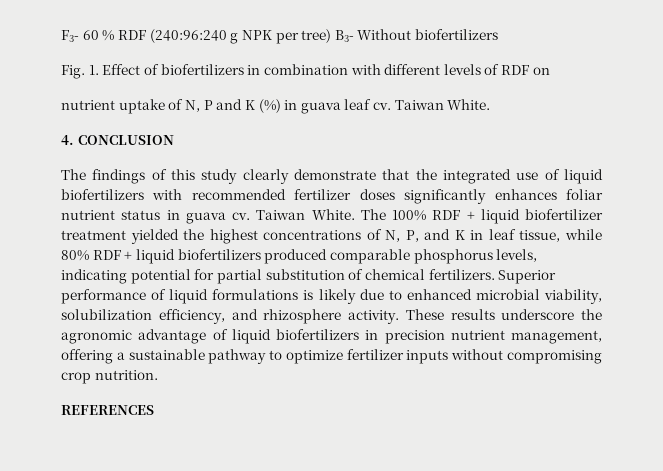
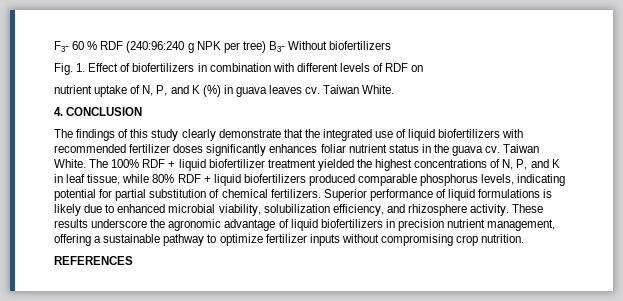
- nutrient uptake of N, P and K (%) in guava leaf cv.
+ nutrient uptake of N, P, and K (%) in guava leaves cv.
- The findings of this study clearly demonstrate that the integrated use of liquid biofertilizers with recommended fertilizer doses significantly enhances foliar nutrient status in guava cv.
+ The findings of this study clearly demonstrate that the integrated use of liquid biofertilizers with recommended fertilizer doses significantly enhances foliar nutrient status in the guava cv.

